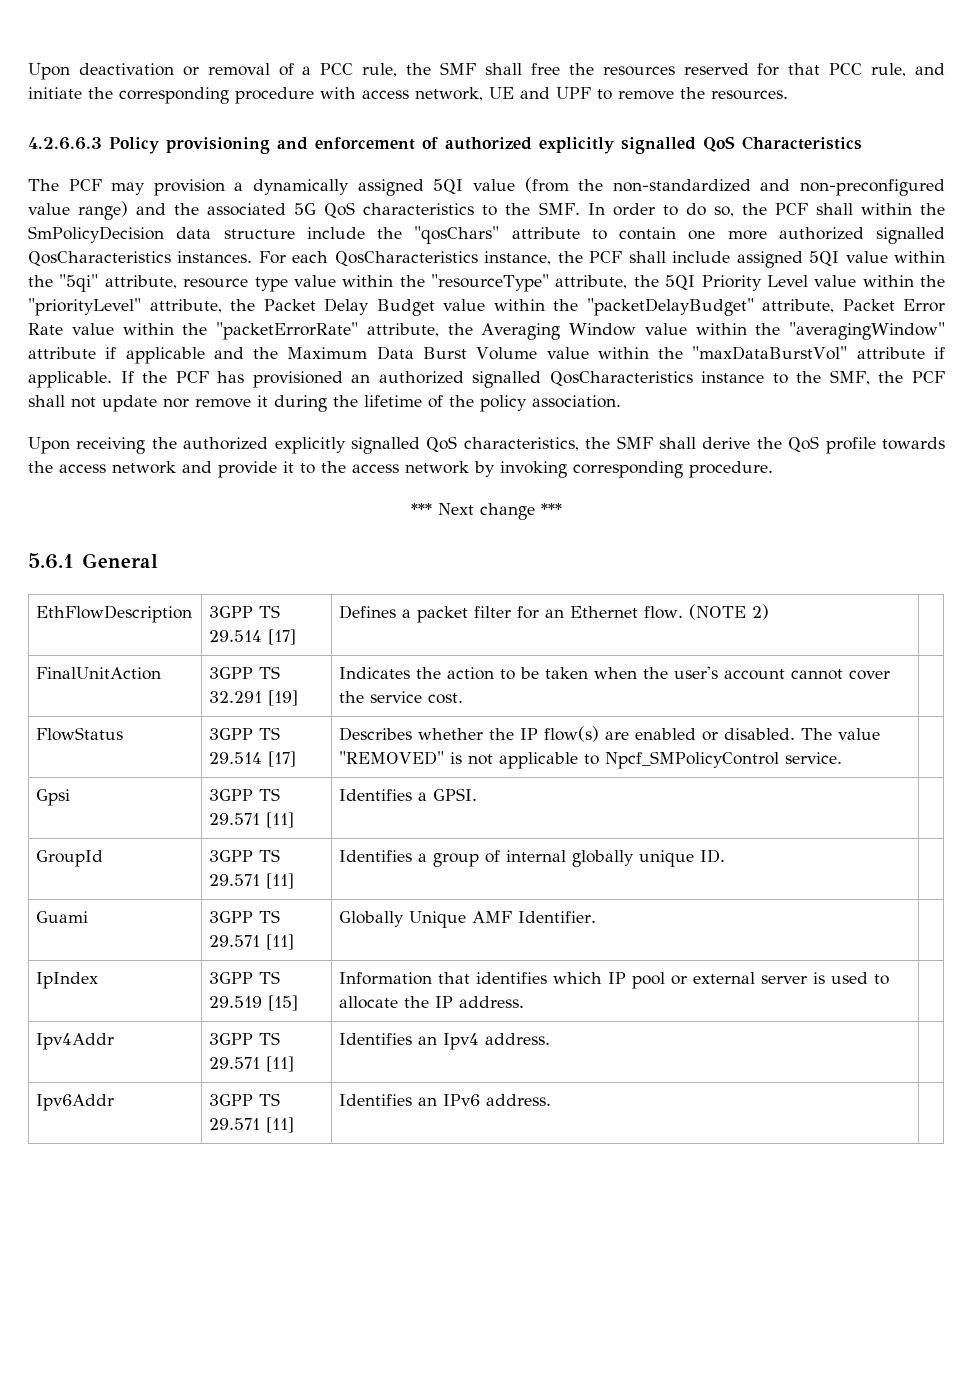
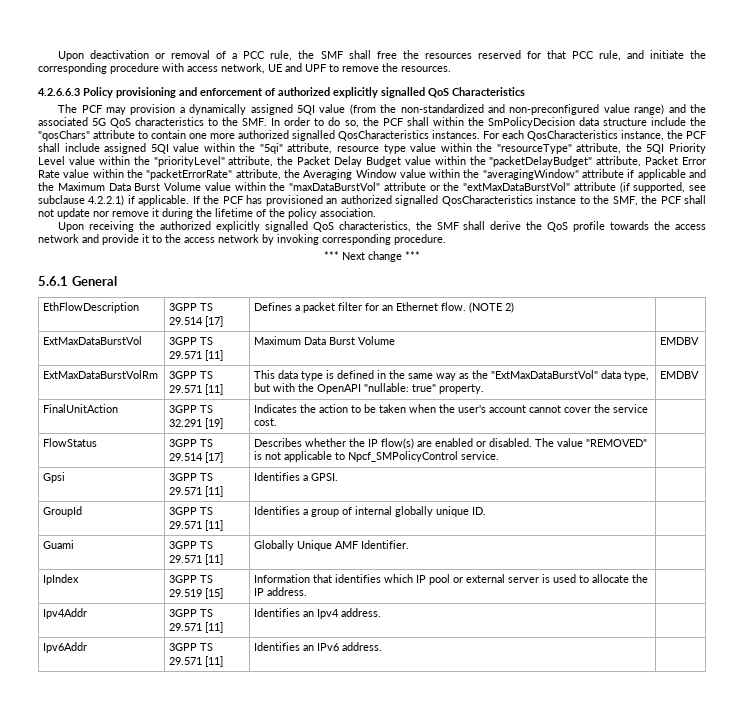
- For each QosCharacteristics instance, the PCF shall include assigned 5QI value within the "5qi" attribute, resource type value within the "resourceType" attribute, the 5QI Priority Level value within the "priorityLevel" attribute, the Packet Delay Budget value within the "packetDelayBudget" attribute, Packet Error Rate value within the "packetErrorRate" attribute, the Averaging Window value within the "averagingWindow" attribute if applicable and the Maximum Data Burst Volume value within the "maxDataBurstVol" attribute if applicable.
+ For each QosCharacteristics instance, the PCF shall include assigned 5QI value within the "5qi" attribute, resource type value within the "resourceType" attribute, the 5QI Priority Level value within the "priorityLevel" attribute, the Packet Delay Budget value within the "packetDelayBudget" attribute, Packet Error Rate value within the "packetErrorRate" attribute, the Averaging Window value within the "averagingWindow" attribute if applicable and the Maximum Data Burst Volume value within the "maxDataBurstVol" attribute or the "extMaxDataBurstVol" attribute (if supported, see subclause 4.2.2.1) if applicable.
+ ExtMaxDataBurstVol | 3GPP TS 29.571 [11] | Maximum Data Burst Volume | EMDBV
+ ExtMaxDataBurstVolRm | 3GPP TS 29.571 [11] | This data type is defined in the same way as the "ExtMaxDataBurstVol" data type, but with the OpenAPI "nullable: true" property. | EMDBV

